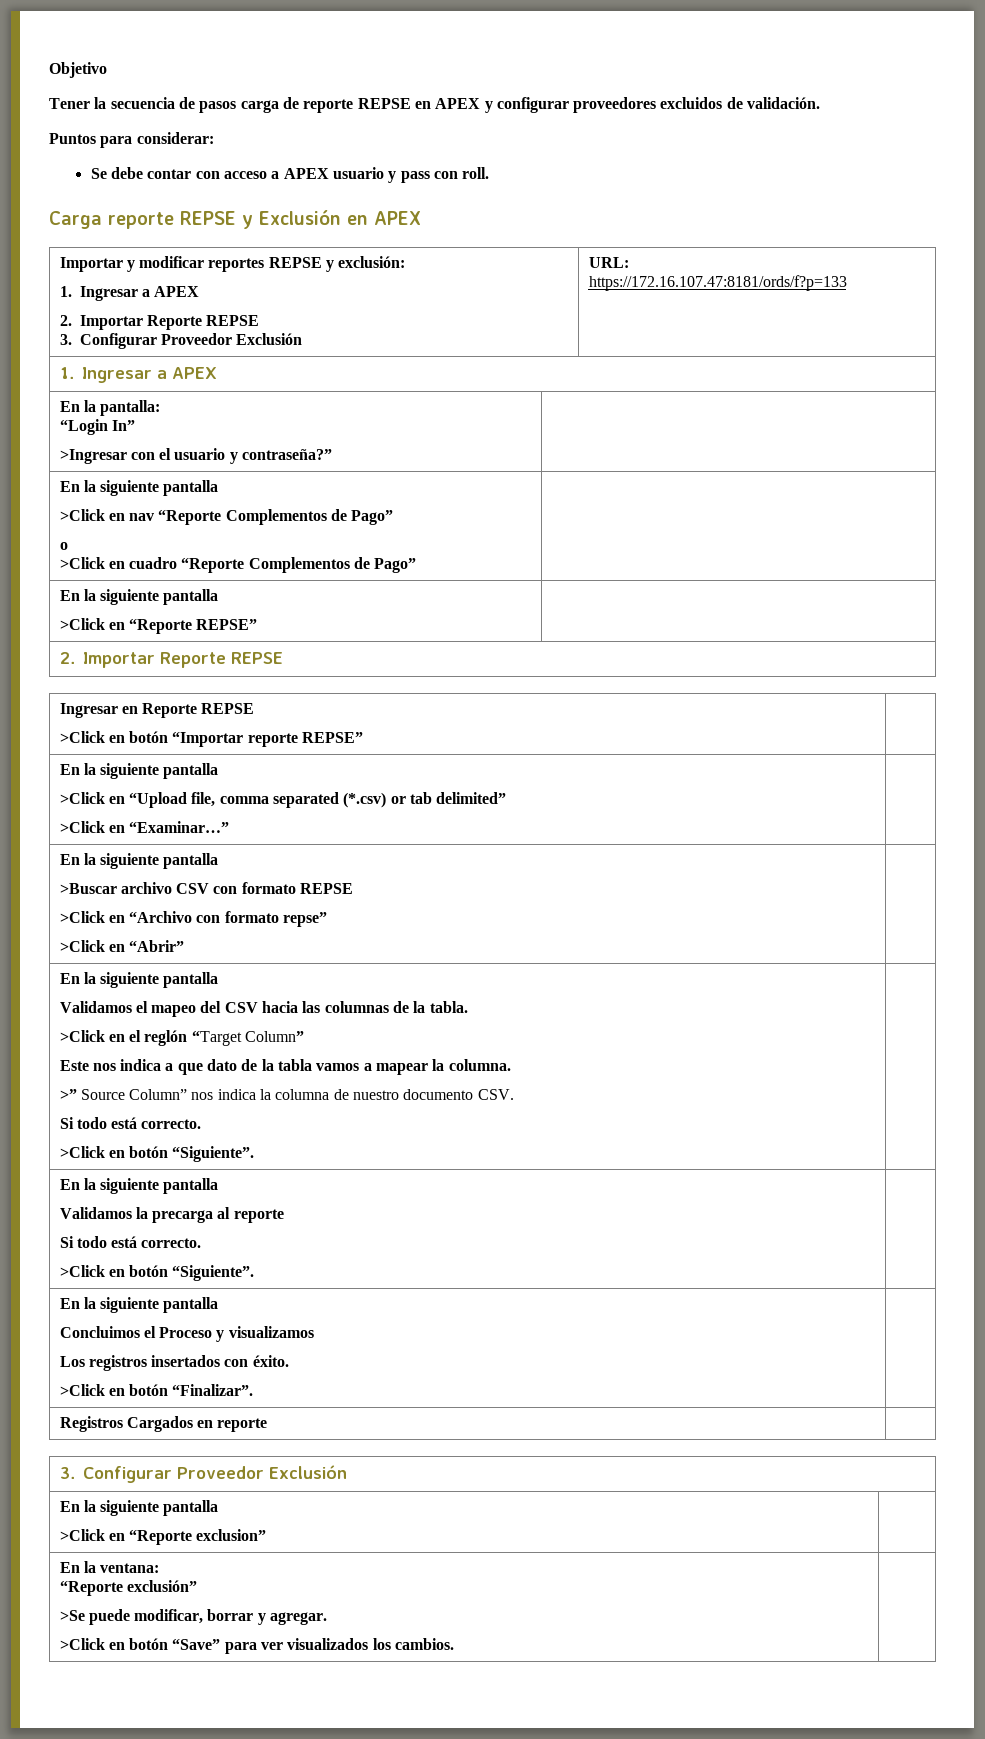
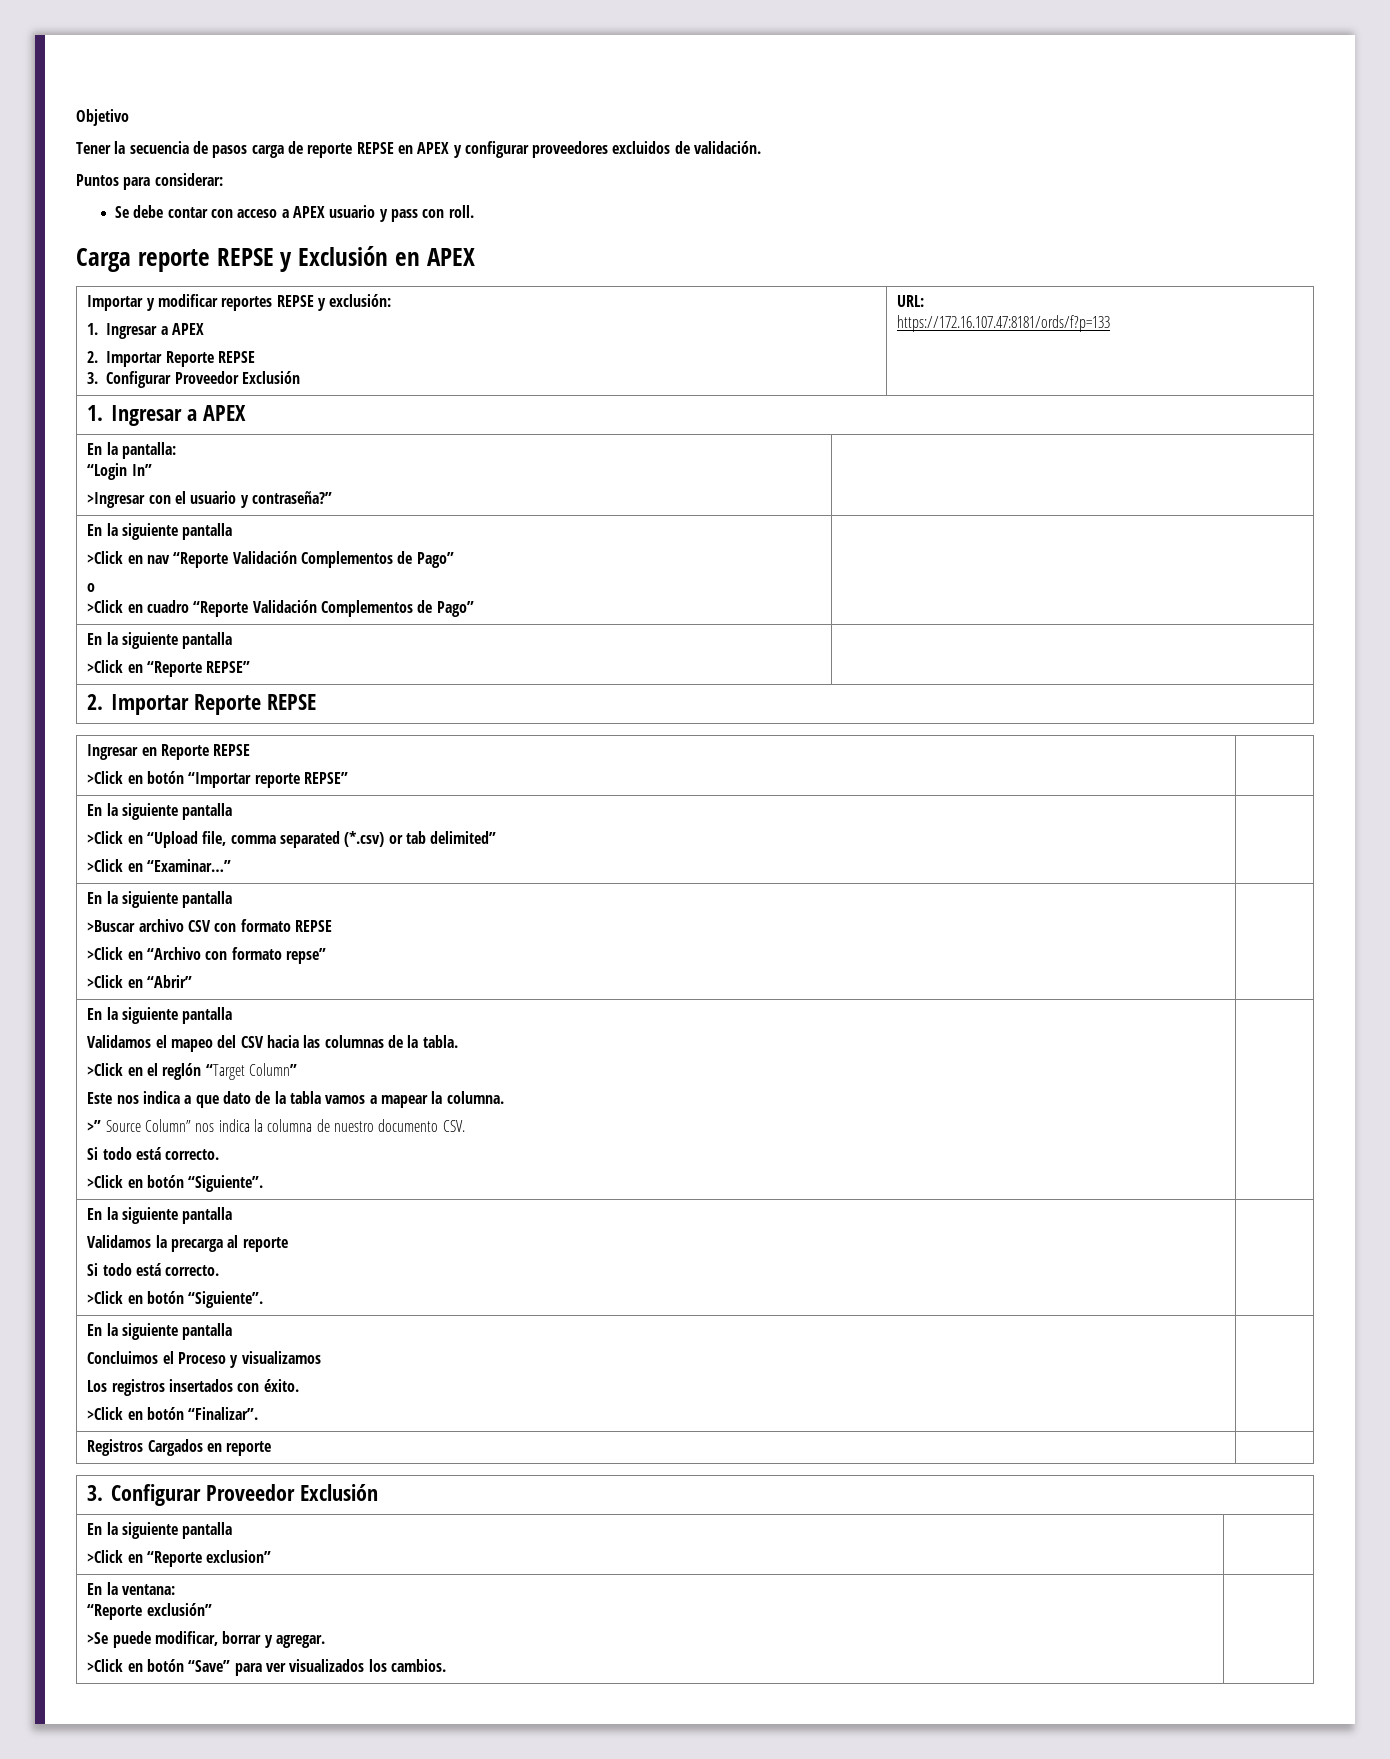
  En la pantalla:
  “Login In”
  >Ingresar con el usuario y contraseña?” |
  En la siguiente pantalla
- >Click en nav “Reporte Complementos de Pago”
+ >Click en nav “Reporte Validación Complementos de Pago”
  o
- >Click en cuadro “Reporte Complementos de Pago” |
+ >Click en cuadro “Reporte Validación Complementos de Pago” |

